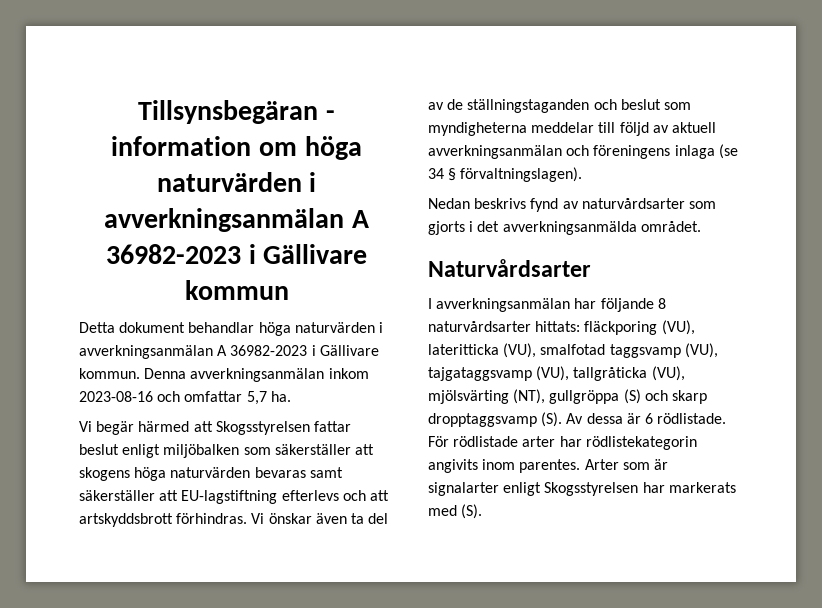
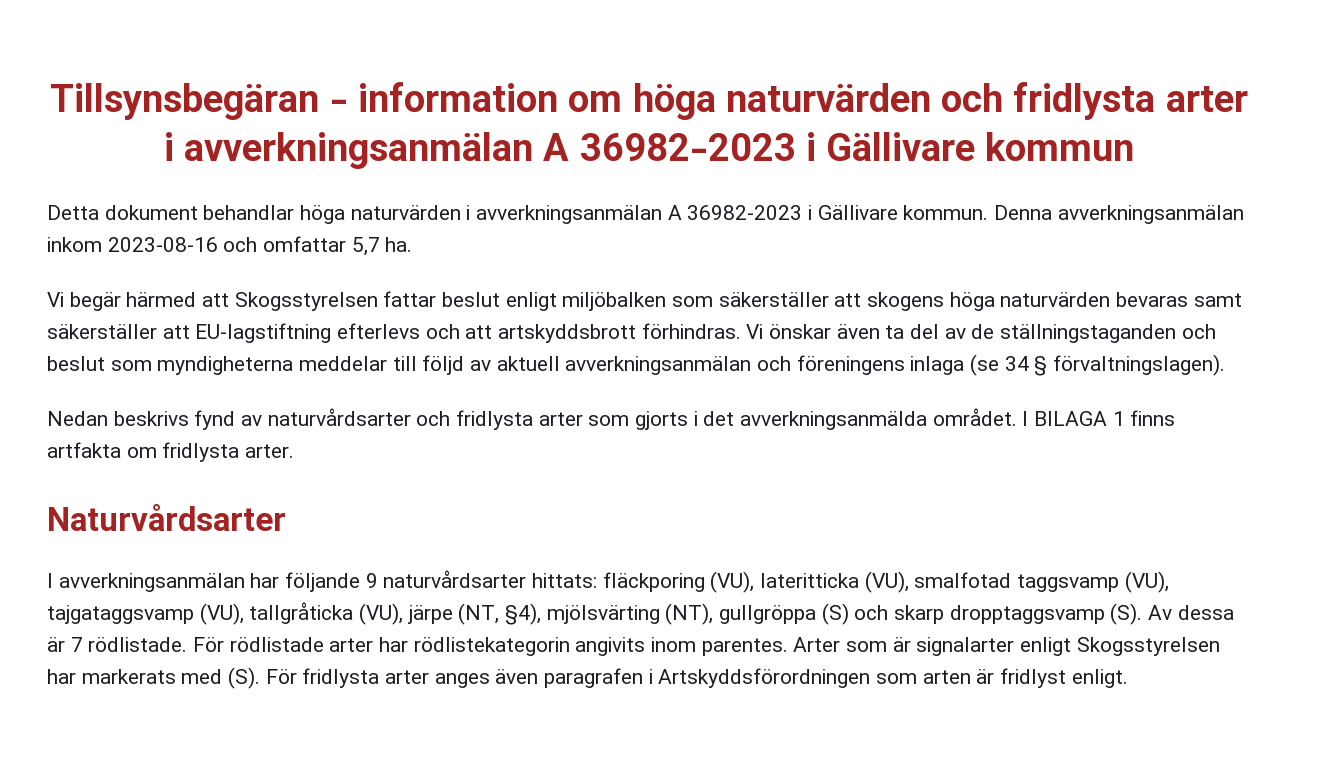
- Tillsynsbegäran - information om höga naturvärden i avverkningsanmälan A 36982-2023 i Gällivare kommun
+ Tillsynsbegäran - information om höga naturvärden och fridlysta arter i avverkningsanmälan A 36982-2023 i Gällivare kommun
- Nedan beskrivs fynd av naturvårdsarter som gjorts i det avverkningsanmälda området.
+ Nedan beskrivs fynd av naturvårdsarter och fridlysta arter som gjorts i det avverkningsanmälda området. I BILAGA 1 finns artfakta om fridlysta arter.
- I avverkningsanmälan har följande 8 naturvårdsarter hittats: fläckporing (VU), lateritticka (VU), smalfotad taggsvamp (VU), tajgataggsvamp (VU), tallgråticka (VU), mjölsvärting (NT), gullgröppa (S) och skarp dropptaggsvamp (S). Av dessa är 6 rödlistade.
+ I avverkningsanmälan har följande 9 naturvårdsarter hittats: fläckporing (VU), lateritticka (VU), smalfotad taggsvamp (VU), tajgataggsvamp (VU), tallgråticka (VU), järpe (NT, §4), mjölsvärting (NT), gullgröppa (S) och skarp dropptaggsvamp (S). Av dessa är 7 rödlistade.
- Arter som är signalarter enligt Skogsstyrelsen har markerats med (S).
+ Arter som är signalarter enligt Skogsstyrelsen har markerats med (S). För fridlysta arter anges även paragrafen i Artskyddsförordningen som arten är fridlyst enligt.

